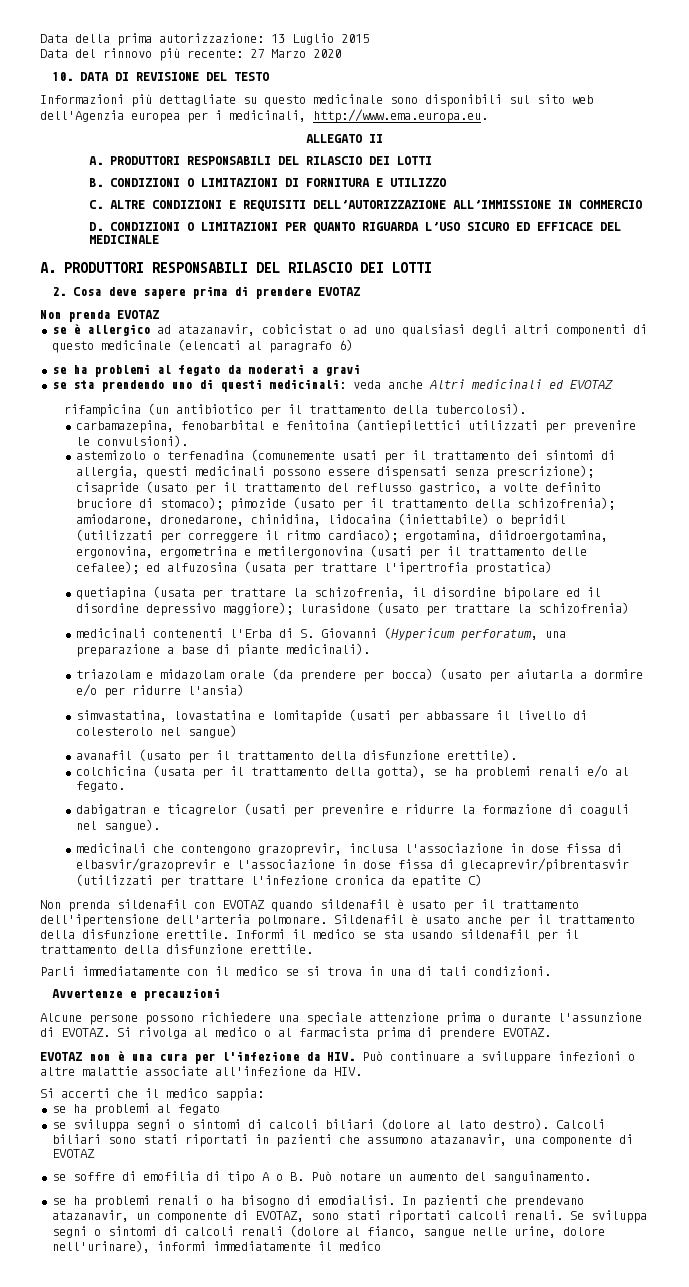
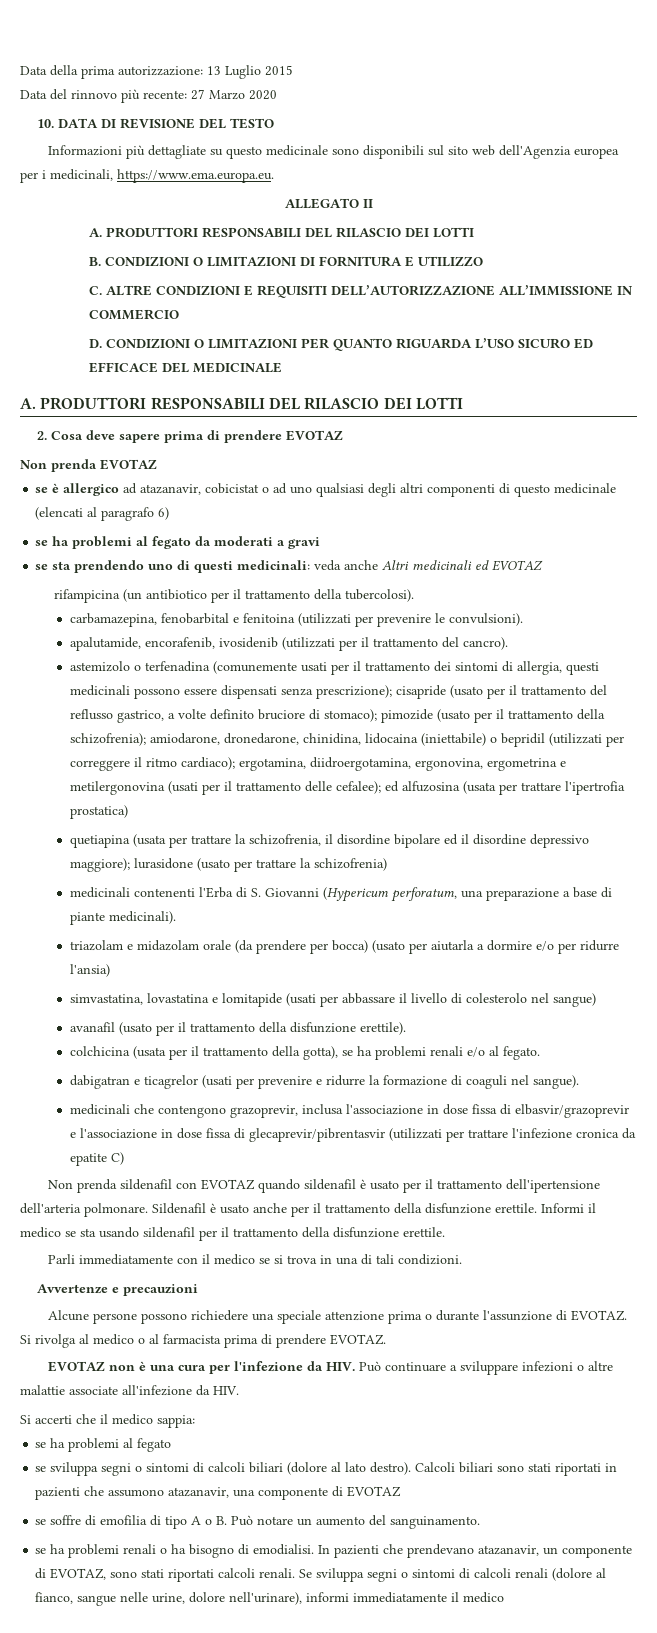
- Informazioni più dettagliate su questo medicinale sono disponibili sul sito web dell'Agenzia europea per i medicinali, http://www.ema.europa.eu.
+ Informazioni più dettagliate su questo medicinale sono disponibili sul sito web dell'Agenzia europea per i medicinali, https://www.ema.europa.eu.
- carbamazepina, fenobarbital e fenitoina (antiepilettici utilizzati per prevenire le convulsioni).
+ carbamazepina, fenobarbital e fenitoina (utilizzati per prevenire le convulsioni).
+ apalutamide, encorafenib, ivosidenib (utilizzati per il trattamento del cancro).

